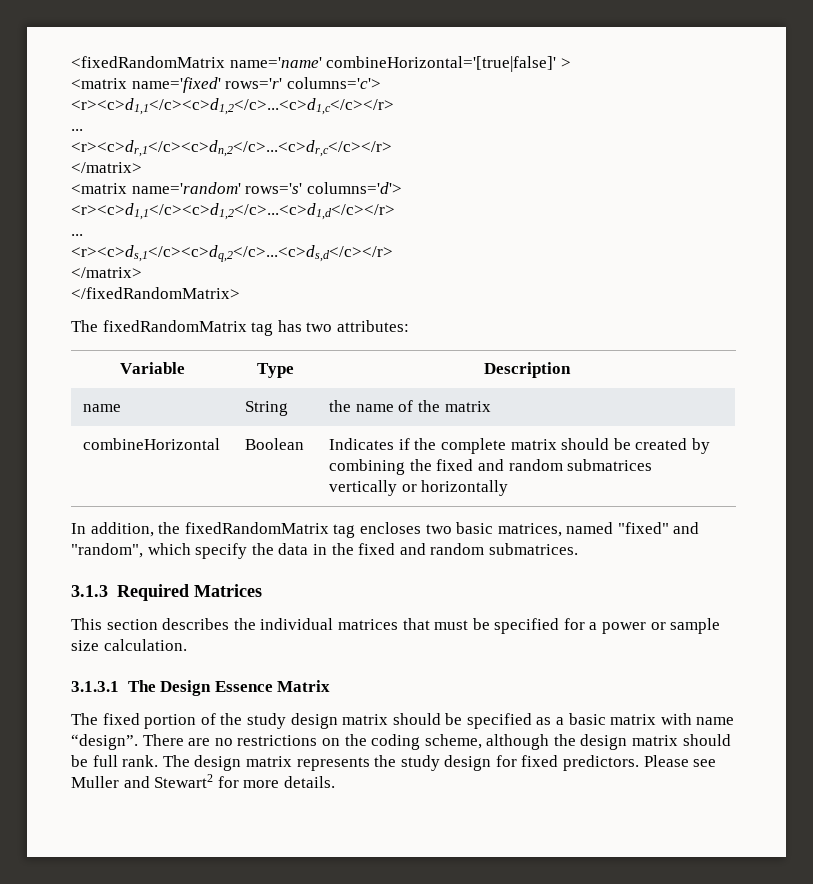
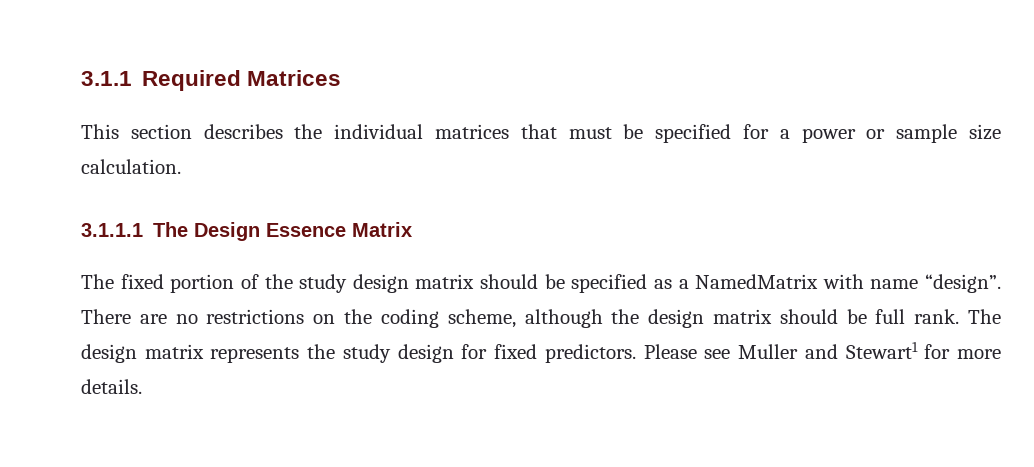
- <fixedRandomMatrix name='name' combineHorizontal='[true|false]' >
- <matrix name='fixed' rows='r' columns='c'>
- <r><c>d1,1</c><c>d1,2</c>...<c>d1,c</c></r>
- ...
- <r><c>dr,1</c><c>dn,2</c>...<c>dr,c</c></r>
- </matrix>
- <matrix name='random' rows='s' columns='d'>
- <r><c>d1,1</c><c>d1,2</c>...<c>d1,d</c></r>
- ...
- <r><c>ds,1</c><c>dq,2</c>...<c>ds,d</c></r>
- </matrix>
- </fixedRandomMatrix>
- The fixedRandomMatrix tag has two attributes:
- Variable | Type | Description
- name | String | the name of the matrix
- combineHorizontal | Boolean | Indicates if the complete matrix should be created by combining the fixed and random submatrices vertically or horizontally
- In addition, the fixedRandomMatrix tag encloses two basic matrices, named "fixed" and "random", which specify the data in the fixed and random submatrices.
- 3.1.3 Required Matrices
+ 3.1.1 Required Matrices
- 3.1.3.1 The Design Essence Matrix
+ 3.1.1.1 The Design Essence Matrix
- The fixed portion of the study design matrix should be specified as a basic matrix with name “design”.
+ The fixed portion of the study design matrix should be specified as a NamedMatrix with name “design”.
- Please see Muller and Stewart2 for more details.
+ Please see Muller and Stewart1 for more details.

